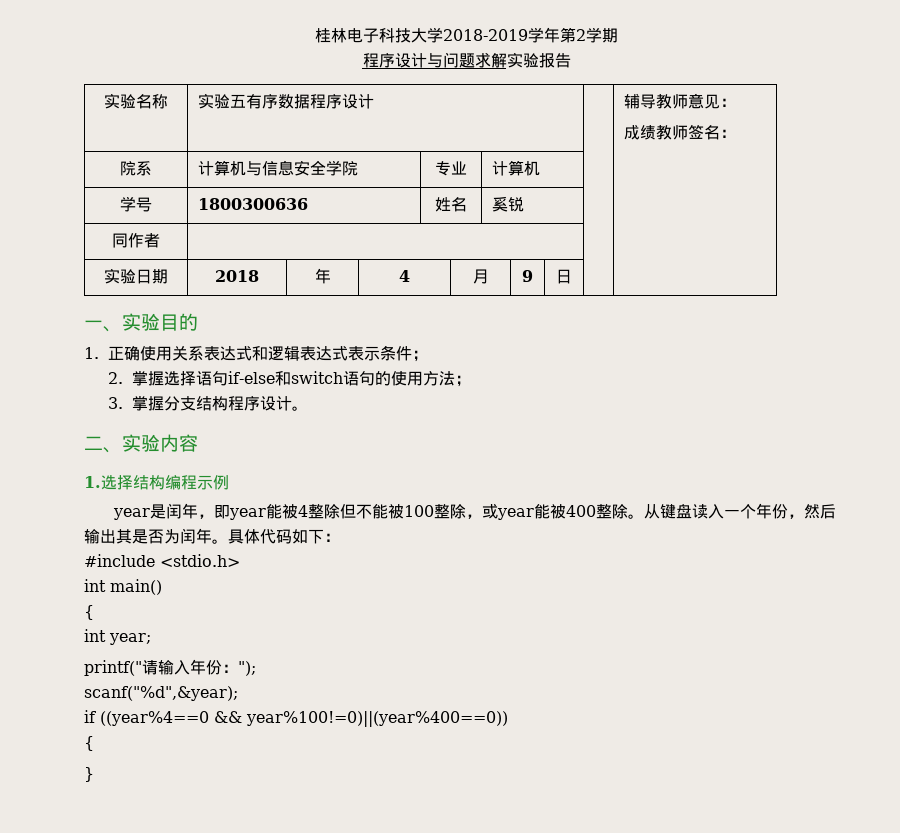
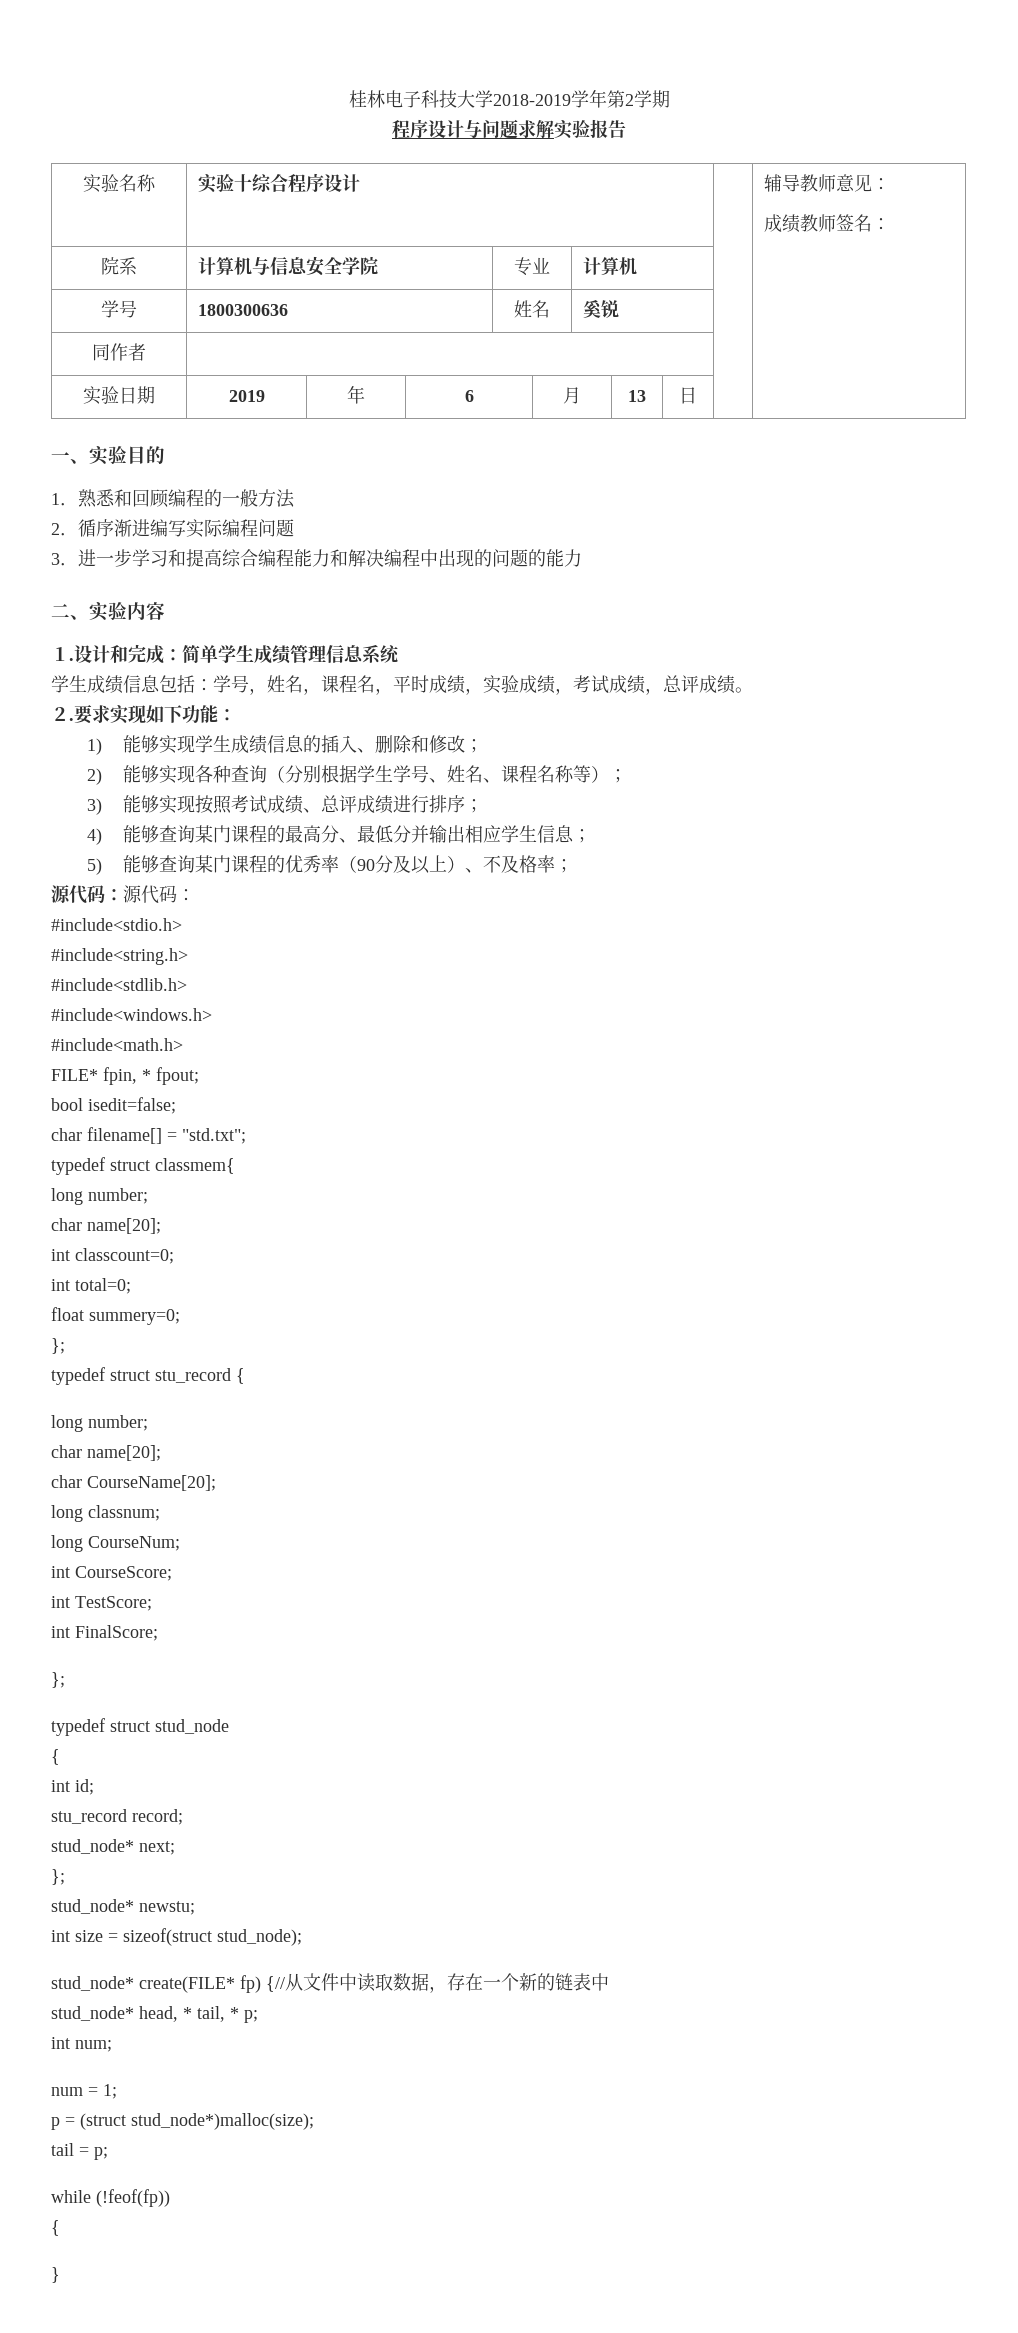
- 实验名称 | 实验五有序数据程序设计 | | 辅导教师意见：
+ 实验名称 | 实验十综合程序设计 | | 辅导教师意见：
- 实验日期 | 2018 | 年 | 4 | 月 | 9 | 日 | |
+ 实验日期 | 2019 | 年 | 6 | 月 | 13 | 日 | |
- 1.正确使用关系表达式和逻辑表达式表示条件；
- 2.掌握选择语句if-else和switch语句的使用方法；
- 3.掌握分支结构程序设计。
+ 1．熟悉和回顾编程的一般方法
+ 2．循序渐进编写实际编程问题
+ 3．进一步学习和提高综合编程能力和解决编程中出现的问题的能力
  二、实验内容
- 1.选择结构编程示例
- year是闰年，即year能被4整除但不能被100整除，或year能被400整除。从键盘读入一个年份，然后输出其是否为闰年。具体代码如下：
- #include <stdio.h>
- int main()
+ １.设计和完成：简单学生成绩管理信息系统
+ 学生成绩信息包括：学号，姓名，课程名，平时成绩，实验成绩，考试成绩，总评成绩。
+ ２.要求实现如下功能：
+ 1)能够实现学生成绩信息的插入、删除和修改；
+ 2)能够实现各种查询（分别根据学生学号、姓名、课程名称等）；
+ 3)能够实现按照考试成绩、总评成绩进行排序；
+ 4)能够查询某门课程的最高分、最低分并输出相应学生信息；
+ 5)能够查询某门课程的优秀率（90分及以上）、不及格率；
+ 源代码：源代码：
+ #include<stdio.h>
+ #include<string.h>
+ #include<stdlib.h>
+ #include<windows.h>
+ #include<math.h>
+ FILE* fpin, * fpout;
+ bool isedit=false;
+ char filename[] = "std.txt";
+ typedef struct classmem{
+ long number;
+ char name[20];
+ int classcount=0;
+ int total=0;
+ float summery=0;
+ };
+ typedef struct stu_record {
+ long number;
+ char name[20];
+ char CourseName[20];
+ long classnum;
+ long CourseNum;
+ int CourseScore;
+ int TestScore;
+ int FinalScore;
+ };
+ typedef struct stud_node
  {
- int year;
- printf("请输入年份：");
- scanf("%d",&year);
- if ((year%4==0 && year%100!=0)||(year%400==0))
+ int id;
+ stu_record record;
+ stud_node* next;
+ };
+ stud_node* newstu;
+ int size = sizeof(struct stud_node);
+ stud_node* create(FILE* fp) {//从文件中读取数据，存在一个新的链表中
+ stud_node* head, * tail, * p;
+ int num;
+ num = 1;
+ p = (struct stud_node*)malloc(size);
+ tail = p;
+ while (!feof(fp))

